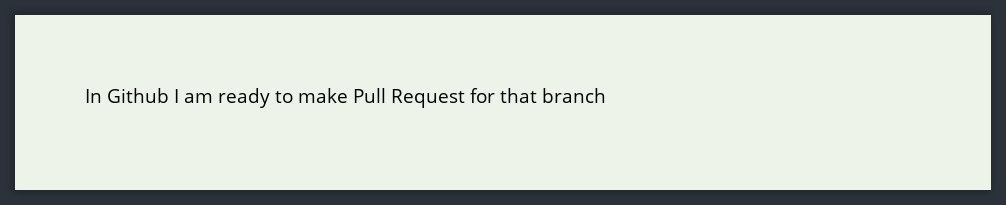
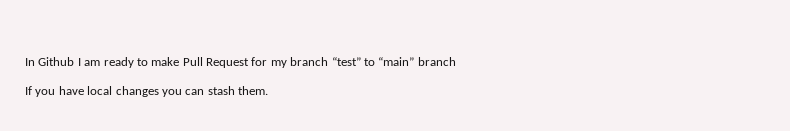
- In Github I am ready to make Pull Request for that branch
+ In Github I am ready to make Pull Request for my branch “test” to “main” branch
+ If you have local changes you can stash them.

